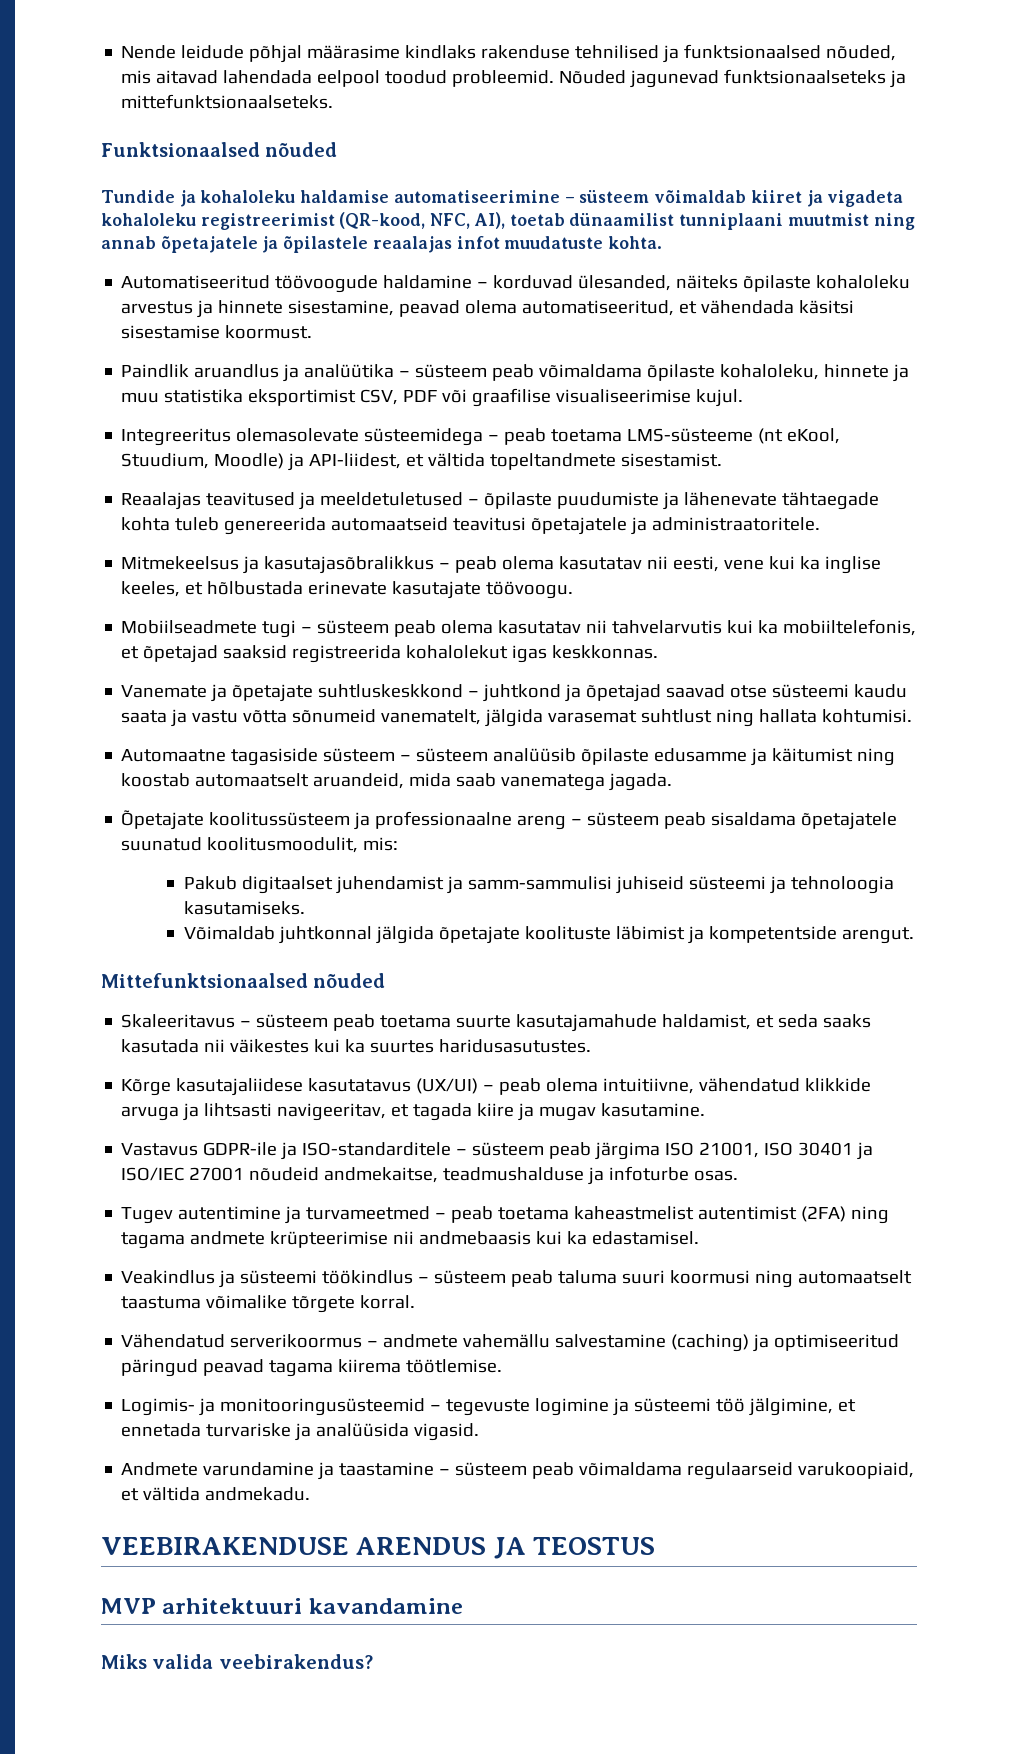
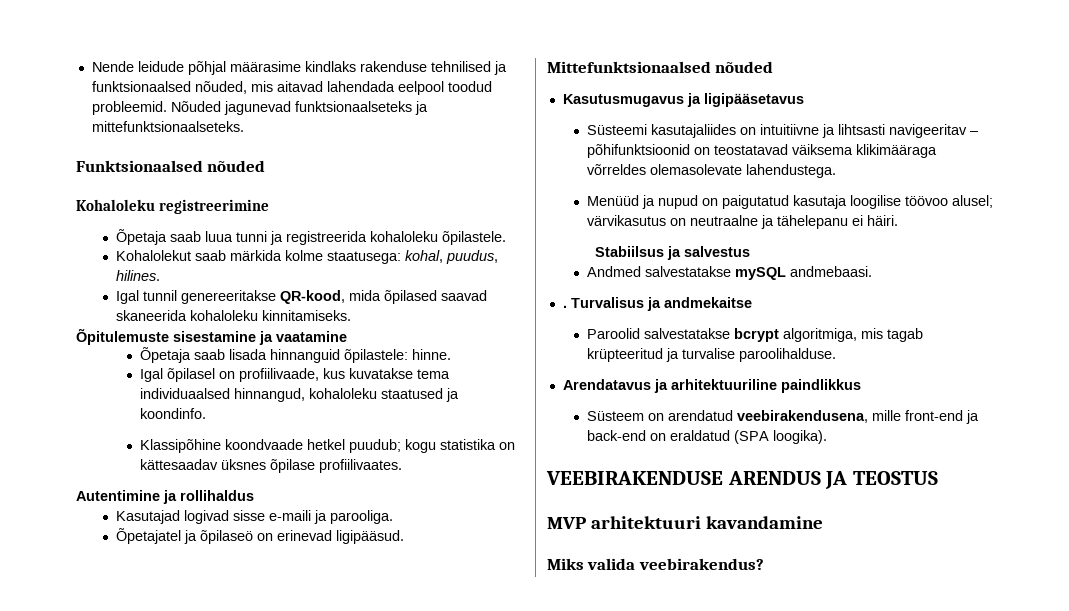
- Tundide ja kohaloleku haldamise automatiseerimine – süsteem võimaldab kiiret ja vigadeta kohaloleku registreerimist (QR-kood, NFC, AI), toetab dünaamilist tunniplaani muutmist ning annab õpetajatele ja õpilastele reaalajas infot muudatuste kohta.
- Automatiseeritud töövoogude haldamine – korduvad ülesanded, näiteks õpilaste kohaloleku arvestus ja hinnete sisestamine, peavad olema automatiseeritud, et vähendada käsitsi sisestamise koormust.
- Paindlik aruandlus ja analüütika – süsteem peab võimaldama õpilaste kohaloleku, hinnete ja muu statistika eksportimist CSV, PDF või graafilise visualiseerimise kujul.
- Integreeritus olemasolevate süsteemidega – peab toetama LMS-süsteeme (nt eKool, Stuudium, Moodle) ja API-liidest, et vältida topeltandmete sisestamist.
- Reaalajas teavitused ja meeldetuletused – õpilaste puudumiste ja lähenevate tähtaegade kohta tuleb genereerida automaatseid teavitusi õpetajatele ja administraatoritele.
- Mitmekeelsus ja kasutajasõbralikkus – peab olema kasutatav nii eesti, vene kui ka inglise keeles, et hõlbustada erinevate kasutajate töövoogu.
- Mobiilseadmete tugi – süsteem peab olema kasutatav nii tahvelarvutis kui ka mobiiltelefonis, et õpetajad saaksid registreerida kohalolekut igas keskkonnas.
- Vanemate ja õpetajate suhtluskeskkond – juhtkond ja õpetajad saavad otse süsteemi kaudu saata ja vastu võtta sõnumeid vanematelt, jälgida varasemat suhtlust ning hallata kohtumisi.
- Automaatne tagasiside süsteem – süsteem analüüsib õpilaste edusamme ja käitumist ning koostab automaatselt aruandeid, mida saab vanematega jagada.
- Õpetajate koolitussüsteem ja professionaalne areng – süsteem peab sisaldama õpetajatele suunatud koolitusmoodulit, mis:
- Pakub digitaalset juhendamist ja samm-sammulisi juhiseid süsteemi ja tehnoloogia kasutamiseks.
- Võimaldab juhtkonnal jälgida õpetajate koolituste läbimist ja kompetentside arengut.
+ Kohaloleku registreerimine
+ Õpetaja saab luua tunni ja registreerida kohaloleku õpilastele.
+ Kohalolekut saab märkida kolme staatusega: kohal, puudus, hilines.
+ Igal tunnil genereeritakse QR-kood, mida õpilased saavad skaneerida kohaloleku kinnitamiseks.
+ Õpitulemuste sisestamine ja vaatamine
+ Õpetaja saab lisada hinnanguid õpilastele: hinne.
+ Igal õpilasel on profiilivaade, kus kuvatakse tema individuaalsed hinnangud, kohaloleku staatused ja koondinfo.
+ Klassipõhine koondvaade hetkel puudub; kogu statistika on kättesaadav üksnes õpilase profiilivaates.
+ Autentimine ja rollihaldus
+ Kasutajad logivad sisse e-maili ja parooliga.
+ Õpetajatel ja õpilaseö on erinevad ligipääsud.
  Mittefunktsionaalsed nõuded
- Skaleeritavus – süsteem peab toetama suurte kasutajamahude haldamist, et seda saaks kasutada nii väikestes kui ka suurtes haridusasutustes.
- Kõrge kasutajaliidese kasutatavus (UX/UI) – peab olema intuitiivne, vähendatud klikkide arvuga ja lihtsasti navigeeritav, et tagada kiire ja mugav kasutamine.
- Vastavus GDPR-ile ja ISO-standarditele – süsteem peab järgima ISO 21001, ISO 30401 ja ISO/IEC 27001 nõudeid andmekaitse, teadmushalduse ja infoturbe osas.
- Tugev autentimine ja turvameetmed – peab toetama kaheastmelist autentimist (2FA) ning tagama andmete krüpteerimise nii andmebaasis kui ka edastamisel.
- Veakindlus ja süsteemi töökindlus – süsteem peab taluma suuri koormusi ning automaatselt taastuma võimalike tõrgete korral.
- Vähendatud serverikoormus – andmete vahemällu salvestamine (caching) ja optimiseeritud päringud peavad tagama kiirema töötlemise.
- Logimis- ja monitooringusüsteemid – tegevuste logimine ja süsteemi töö jälgimine, et ennetada turvariske ja analüüsida vigasid.
- Andmete varundamine ja taastamine – süsteem peab võimaldama regulaarseid varukoopiaid, et vältida andmekadu.
+ Kasutusmugavus ja ligipääsetavus
+ Süsteemi kasutajaliides on intuitiivne ja lihtsasti navigeeritav – põhifunktsioonid on teostatavad väiksema klikimääraga võrreldes olemasolevate lahendustega.
+ Menüüd ja nupud on paigutatud kasutaja loogilise töövoo alusel; värvikasutus on neutraalne ja tähelepanu ei häiri.
+ Stabiilsus ja salvestus
+ Andmed salvestatakse mySQL andmebaasi.
+ . Turvalisus ja andmekaitse
+ Paroolid salvestatakse bcrypt algoritmiga, mis tagab krüpteeritud ja turvalise paroolihalduse.
+ Arendatavus ja arhitektuuriline paindlikkus
+ Süsteem on arendatud veebirakendusena, mille front-end ja back-end on eraldatud (SPA loogika).

